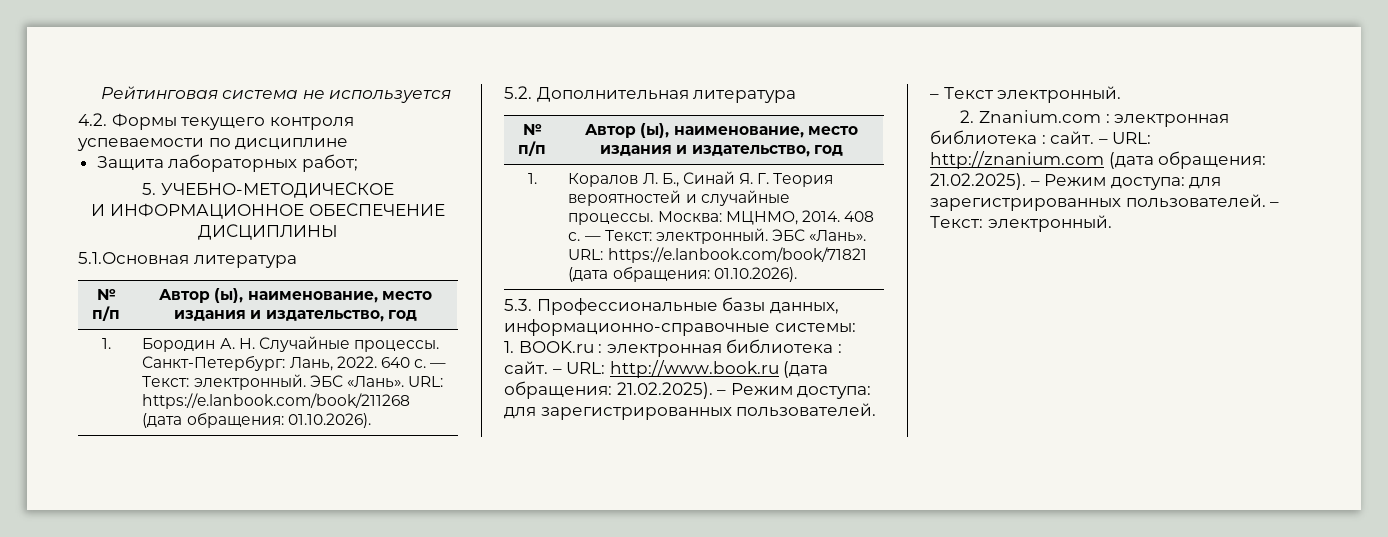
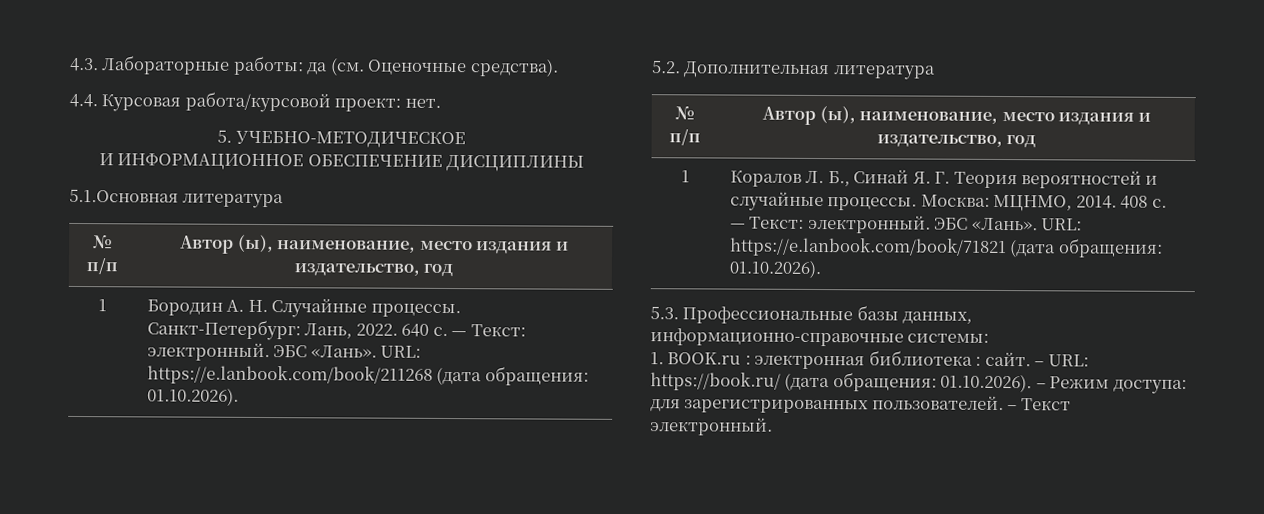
- Рейтинговая система не используется
- 4.2. Формы текущего контроля успеваемости по дисциплине
- Защита лабораторных работ;
+ 4.3. Лабораторные работы: да (см. Оценочные средства).
+ 4.4. Курсовая работа/курсовой проект: нет.
- 1. | Бородин А. Н. Случайные процессы. Санкт-Петербург: Лань, 2022. 640 с. — Текст: электронный. ЭБС «Лань». URL: https://e.lanbook.com/book/211268 (дата обращения: 01.10.2026).
+ 1 | Бородин А. Н. Случайные процессы. Санкт-Петербург: Лань, 2022. 640 с. — Текст: электронный. ЭБС «Лань». URL: https://e.lanbook.com/book/211268 (дата обращения: 01.10.2026).
- 1. | Коралов Л. Б., Синай Я. Г. Теория вероятностей и случайные процессы. Москва: МЦНМО, 2014. 408 с. — Текст: электронный. ЭБС «Лань». URL: https://e.lanbook.com/book/71821 (дата обращения: 01.10.2026).
+ 1 | Коралов Л. Б., Синай Я. Г. Теория вероятностей и случайные процессы. Москва: МЦНМО, 2014. 408 с. — Текст: электронный. ЭБС «Лань». URL: https://e.lanbook.com/book/71821 (дата обращения: 01.10.2026).
- – URL: http://www.book.ru (дата обращения: 21.02.2025). – Режим доступа: для зарегистрированных пользователей.
+ – URL: https://book.ru/ (дата обращения: 01.10.2026). – Режим доступа: для зарегистрированных пользователей.
- 2. Znanium.com : электронная библиотека : сайт. – URL: http://znanium.com (дата обращения: 21.02.2025). – Режим доступа: для зарегистрированных пользователей. – Текст: электронный.

